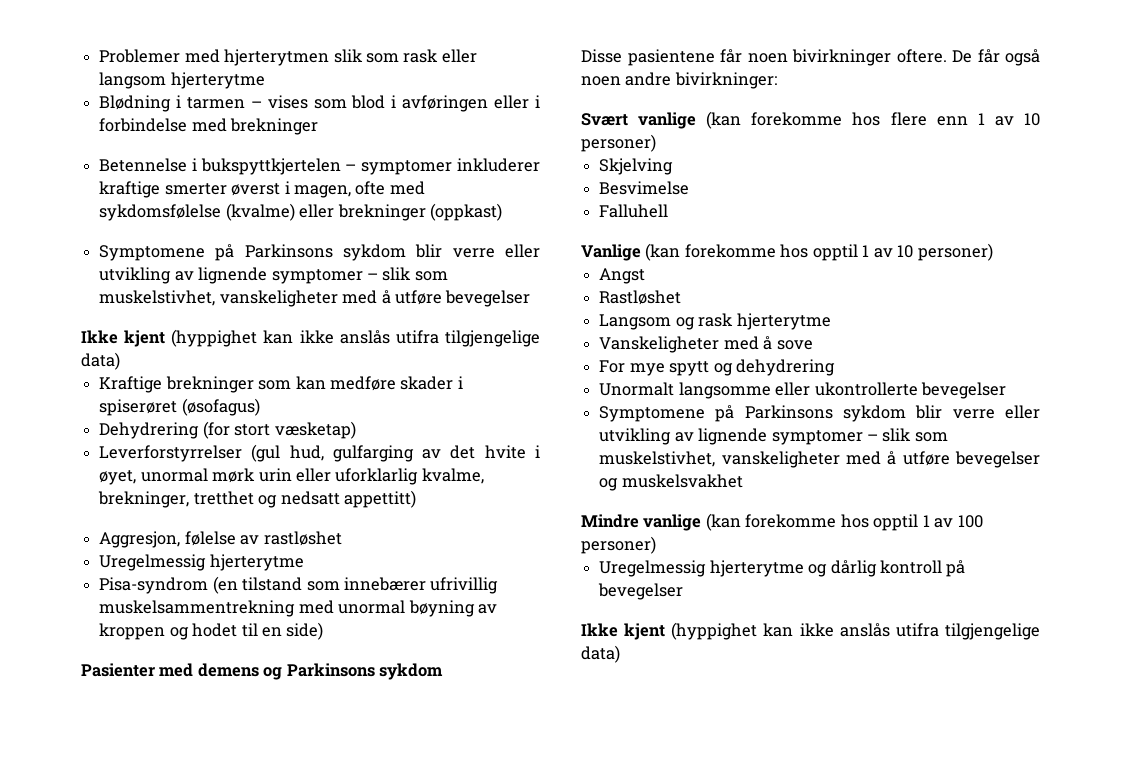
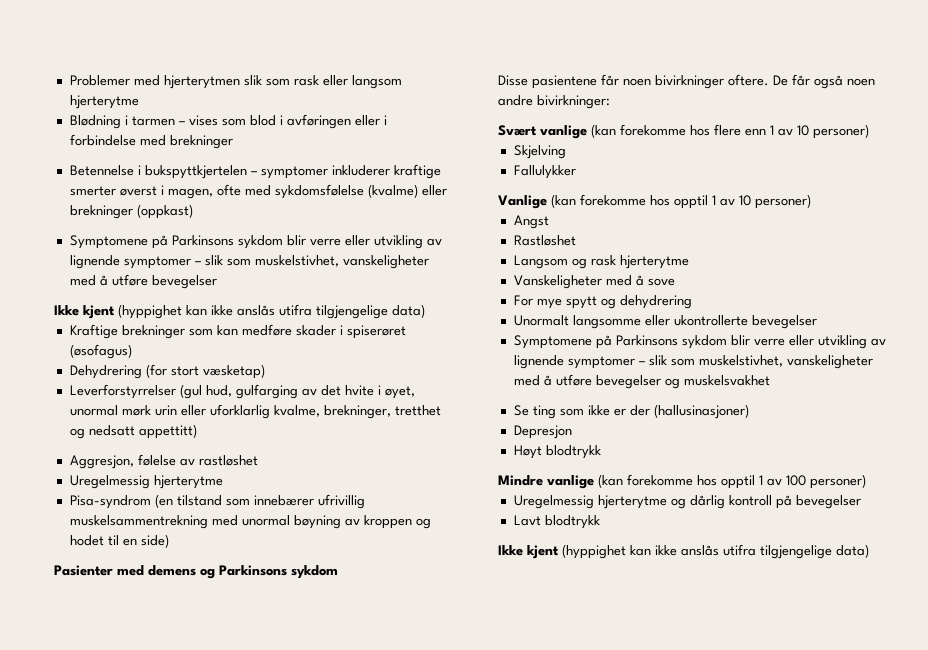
- Besvimelse
- Falluhell
+ Fallulykker
+ Se ting som ikke er der (hallusinasjoner)
+ Depresjon
+ Høyt blodtrykk
+ Lavt blodtrykk

